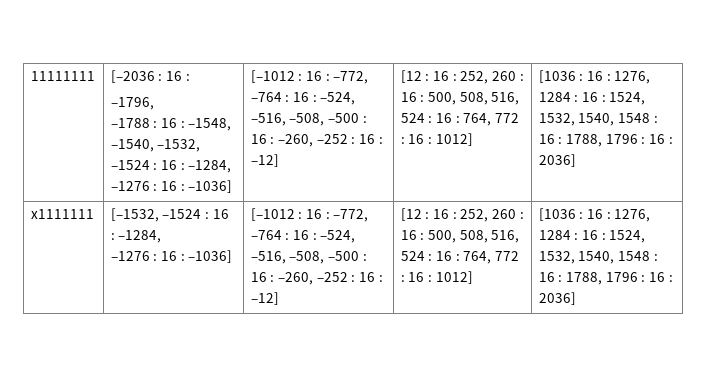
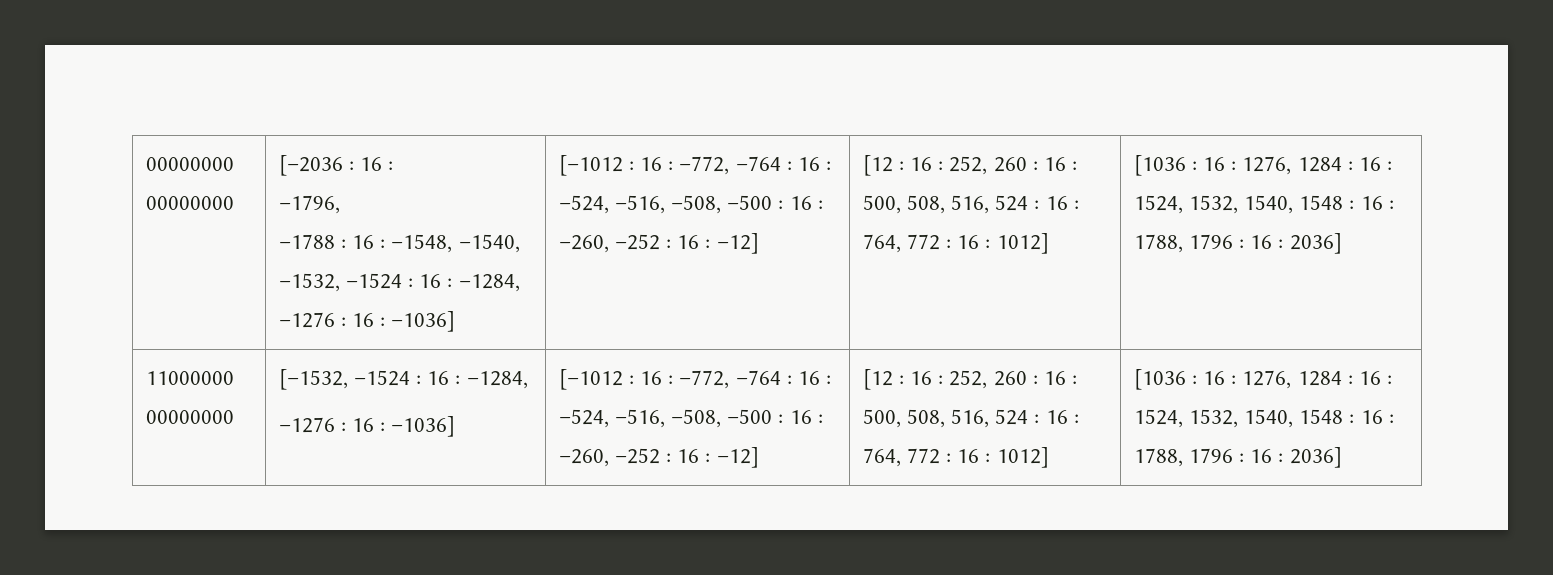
- 11111111
+ 00000000 00000000
- x1111111
+ 11000000 00000000

